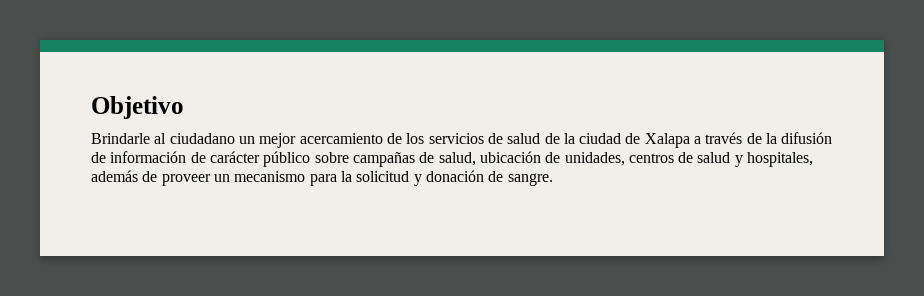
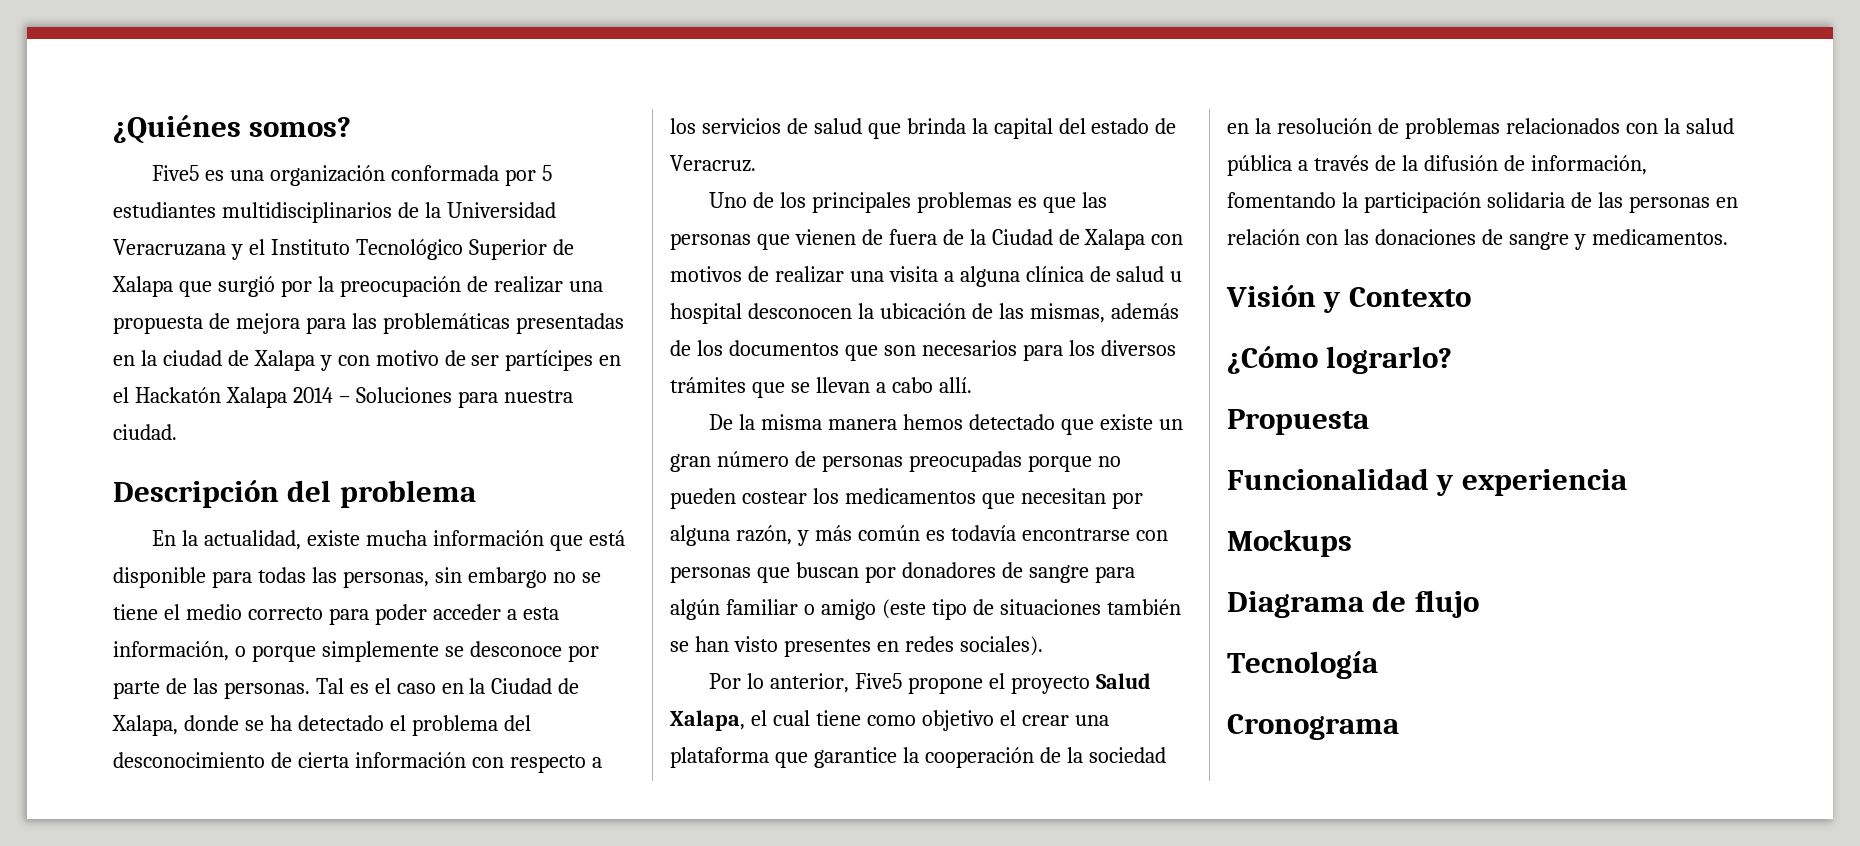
- Objetivo
- Brindarle al ciudadano un mejor acercamiento de los servicios de salud de la ciudad de Xalapa a través de la difusión de información de carácter público sobre campañas de salud, ubicación de unidades, centros de salud y hospitales, además de proveer un mecanismo para la solicitud y donación de sangre.
+ ¿Quiénes somos?
+ Five5 es una organización conformada por 5 estudiantes multidisciplinarios de la Universidad Veracruzana y el Instituto Tecnológico Superior de Xalapa que surgió por la preocupación de realizar una propuesta de mejora para las problemáticas presentadas en la ciudad de Xalapa y con motivo de ser partícipes en el Hackatón Xalapa 2014 – Soluciones para nuestra ciudad.
+ Descripción del problema
+ En la actualidad, existe mucha información que está disponible para todas las personas, sin embargo no se tiene el medio correcto para poder acceder a esta información, o porque simplemente se desconoce por parte de las personas. Tal es el caso en la Ciudad de Xalapa, donde se ha detectado el problema del desconocimiento de cierta información con respecto a los servicios de salud que brinda la capital del estado de Veracruz.
+ Uno de los principales problemas es que las personas que vienen de fuera de la Ciudad de Xalapa con motivos de realizar una visita a alguna clínica de salud u hospital desconocen la ubicación de las mismas, además de los documentos que son necesarios para los diversos trámites que se llevan a cabo allí.
+ De la misma manera hemos detectado que existe un gran número de personas preocupadas porque no pueden costear los medicamentos que necesitan por alguna razón, y más común es todavía encontrarse con personas que buscan por donadores de sangre para algún familiar o amigo (este tipo de situaciones también se han visto presentes en redes sociales).
+ Por lo anterior, Five5 propone el proyecto Salud Xalapa, el cual tiene como objetivo el crear una plataforma que garantice la cooperación de la sociedad en la resolución de problemas relacionados con la salud pública a través de la difusión de información, fomentando la participación solidaria de las personas en relación con las donaciones de sangre y medicamentos.
+ Visión y Contexto
+ ¿Cómo lograrlo?
+ Propuesta
+ Funcionalidad y experiencia
+ Mockups
+ Diagrama de flujo
+ Tecnología
+ Cronograma

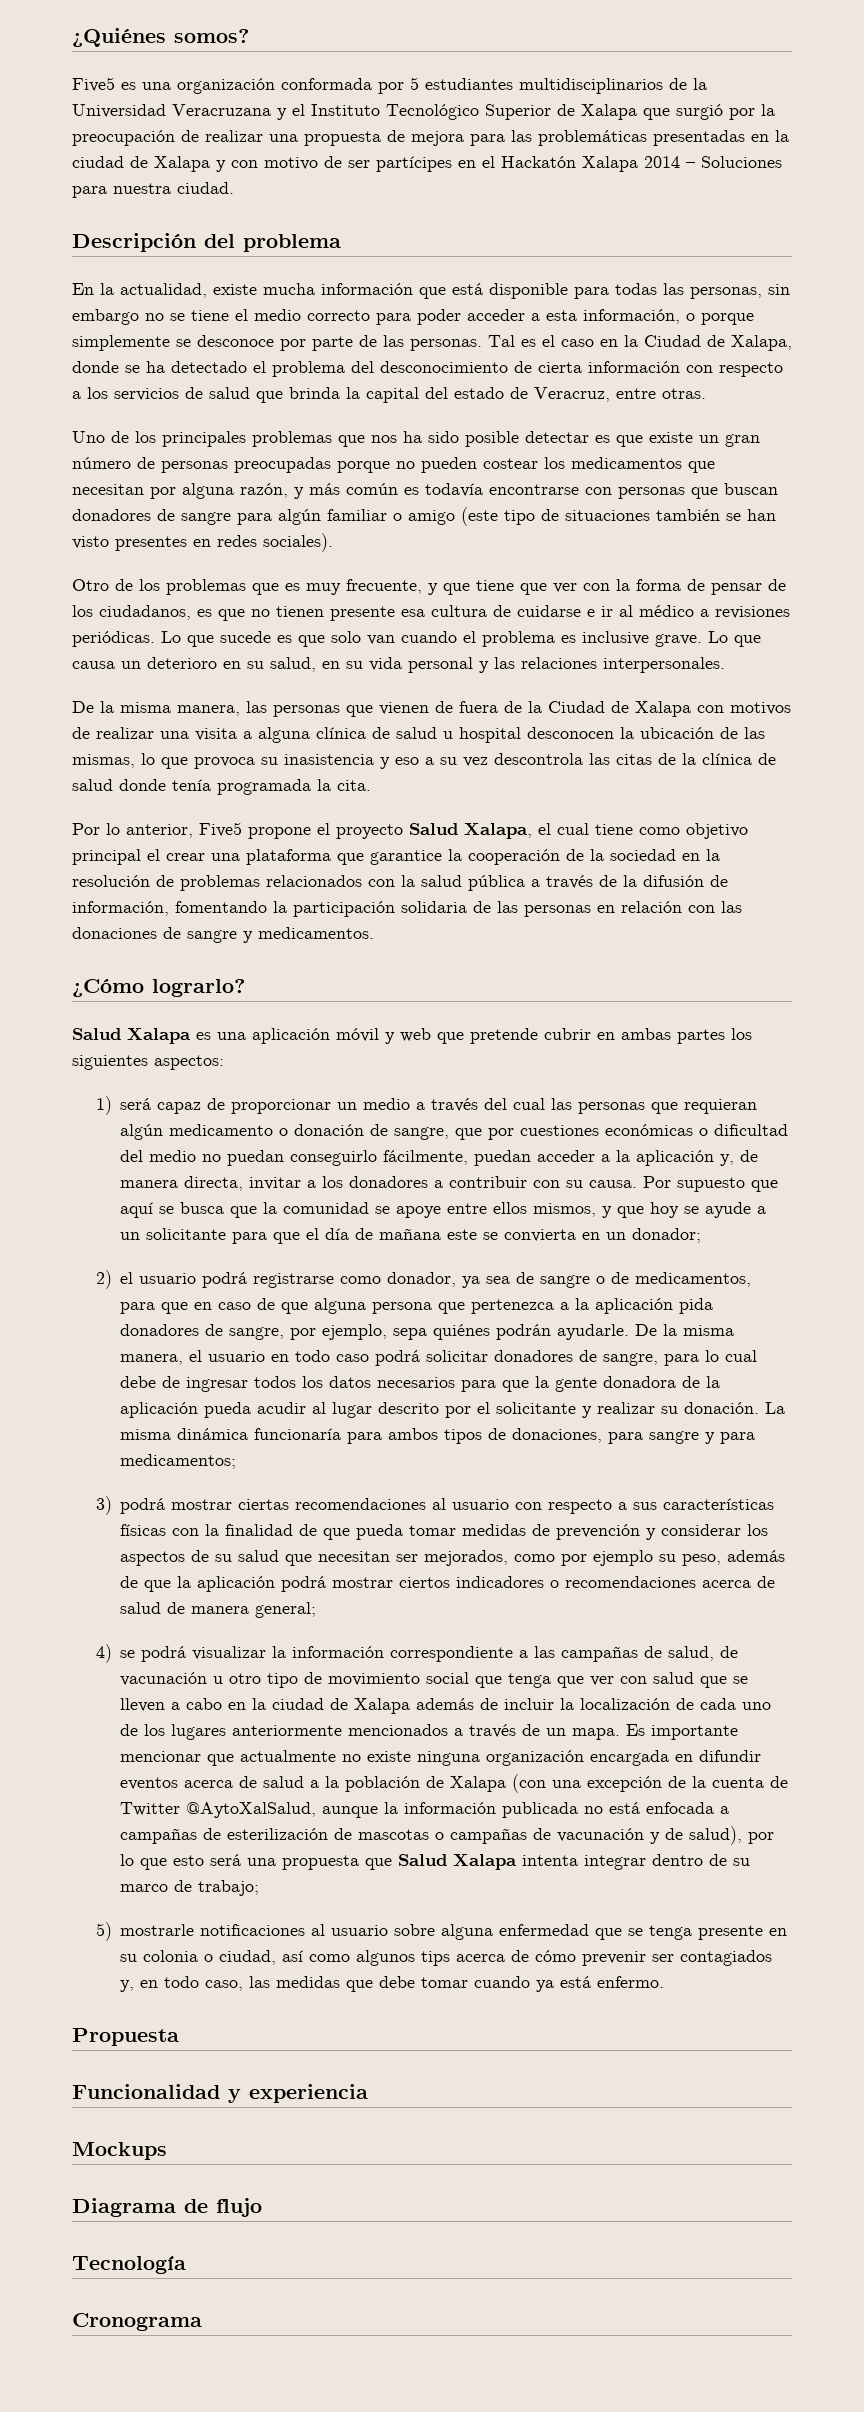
- Tal es el caso en la Ciudad de Xalapa, donde se ha detectado el problema del desconocimiento de cierta información con respecto a los servicios de salud que brinda la capital del estado de Veracruz.
+ Tal es el caso en la Ciudad de Xalapa, donde se ha detectado el problema del desconocimiento de cierta información con respecto a los servicios de salud que brinda la capital del estado de Veracruz, entre otras.
- Uno de los principales problemas es que las personas que vienen de fuera de la Ciudad de Xalapa con motivos de realizar una visita a alguna clínica de salud u hospital desconocen la ubicación de las mismas, además de los documentos que son necesarios para los diversos trámites que se llevan a cabo allí.
- De la misma manera hemos detectado que existe un gran número de personas preocupadas porque no pueden costear los medicamentos que necesitan por alguna razón, y más común es todavía encontrarse con personas que buscan por donadores de sangre para algún familiar o amigo (este tipo de situaciones también se han visto presentes en redes sociales).
+ Uno de los principales problemas que nos ha sido posible detectar es que existe un gran número de personas preocupadas porque no pueden costear los medicamentos que necesitan por alguna razón, y más común es todavía encontrarse con personas que buscan donadores de sangre para algún familiar o amigo (este tipo de situaciones también se han visto presentes en redes sociales).
+ Otro de los problemas que es muy frecuente, y que tiene que ver con la forma de pensar de los ciudadanos, es que no tienen presente esa cultura de cuidarse e ir al médico a revisiones periódicas. Lo que sucede es que solo van cuando el problema es inclusive grave. Lo que causa un deterioro en su salud, en su vida personal y las relaciones interpersonales.
+ De la misma manera, las personas que vienen de fuera de la Ciudad de Xalapa con motivos de realizar una visita a alguna clínica de salud u hospital desconocen la ubicación de las mismas, lo que provoca su inasistencia y eso a su vez descontrola las citas de la clínica de salud donde tenía programada la cita.
- Por lo anterior, Five5 propone el proyecto Salud Xalapa, el cual tiene como objetivo el crear una plataforma que garantice la cooperación de la sociedad en la resolución de problemas relacionados con la salud pública a través de la difusión de información, fomentando la participación solidaria de las personas en relación con las donaciones de sangre y medicamentos.
+ Por lo anterior, Five5 propone el proyecto Salud Xalapa, el cual tiene como objetivo principal el crear una plataforma que garantice la cooperación de la sociedad en la resolución de problemas relacionados con la salud pública a través de la difusión de información, fomentando la participación solidaria de las personas en relación con las donaciones de sangre y medicamentos.
- Visión y Contexto
+ Salud Xalapa es una aplicación móvil y web que pretende cubrir en ambas partes los siguientes aspectos:
+ 1) será capaz de proporcionar un medio a través del cual las personas que requieran algún medicamento o donación de sangre, que por cuestiones económicas o dificultad del medio no puedan conseguirlo fácilmente, puedan acceder a la aplicación y, de manera directa, invitar a los donadores a contribuir con su causa. Por supuesto que aquí se busca que la comunidad se apoye entre ellos mismos, y que hoy se ayude a un solicitante para que el día de mañana este se convierta en un donador;
+ 2) el usuario podrá registrarse como donador, ya sea de sangre o de medicamentos, para que en caso de que alguna persona que pertenezca a la aplicación pida donadores de sangre, por ejemplo, sepa quiénes podrán ayudarle. De la misma manera, el usuario en todo caso podrá solicitar donadores de sangre, para lo cual debe de ingresar todos los datos necesarios para que la gente donadora de la aplicación pueda acudir al lugar descrito por el solicitante y realizar su donación. La misma dinámica funcionaría para ambos tipos de donaciones, para sangre y para medicamentos;
+ 3) podrá mostrar ciertas recomendaciones al usuario con respecto a sus características físicas con la finalidad de que pueda tomar medidas de prevención y considerar los aspectos de su salud que necesitan ser mejorados, como por ejemplo su peso, además de que la aplicación podrá mostrar ciertos indicadores o recomendaciones acerca de salud de manera general;
+ 4) se podrá visualizar la información correspondiente a las campañas de salud, de vacunación u otro tipo de movimiento social que tenga que ver con salud que se lleven a cabo en la ciudad de Xalapa además de incluir la localización de cada uno de los lugares anteriormente mencionados a través de un mapa. Es importante mencionar que actualmente no existe ninguna organización encargada en difundir eventos acerca de salud a la población de Xalapa (con una excepción de la cuenta de Twitter @AytoXalSalud, aunque la información publicada no está enfocada a campañas de esterilización de mascotas o campañas de vacunación y de salud), por lo que esto será una propuesta que Salud Xalapa intenta integrar dentro de su marco de trabajo;
+ 5) mostrarle notificaciones al usuario sobre alguna enfermedad que se tenga presente en su colonia o ciudad, así como algunos tips acerca de cómo prevenir ser contagiados y, en todo caso, las medidas que debe tomar cuando ya está enfermo.

